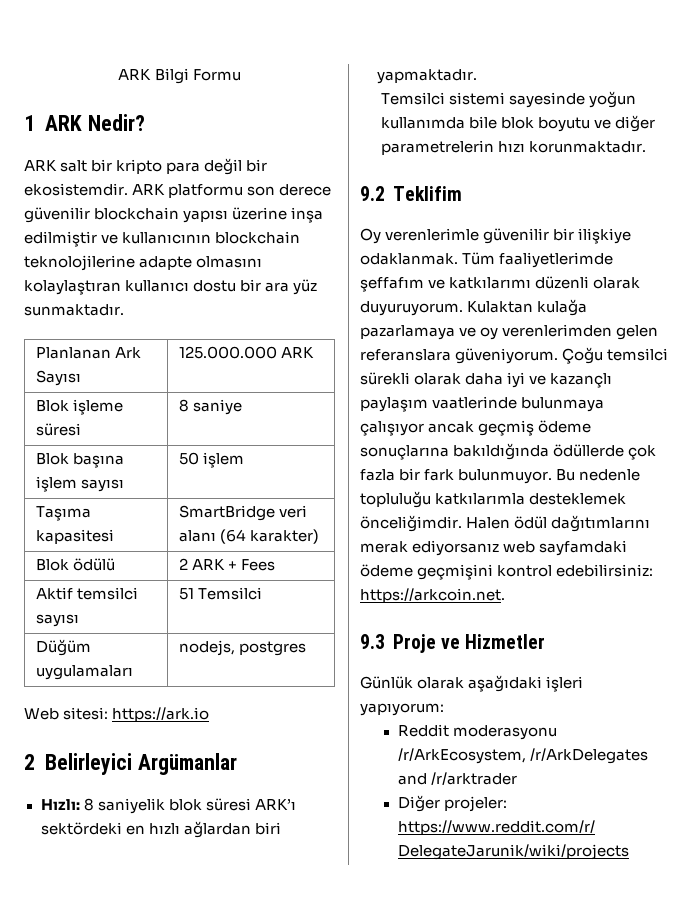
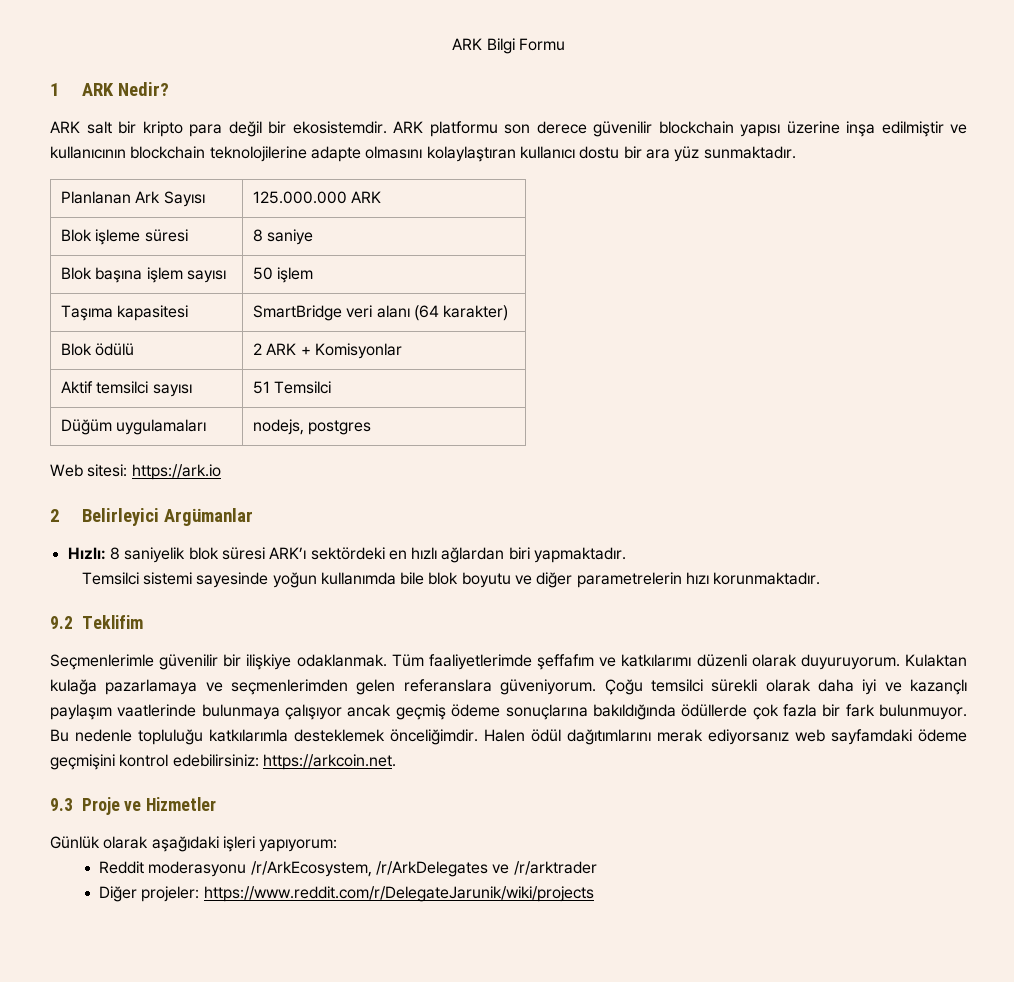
- Blok ödülü | 2 ARK + Fees
+ Blok ödülü | 2 ARK + Komisyonlar
- Oy verenlerimle güvenilir bir ilişkiye odaklanmak.
+ Seçmenlerimle güvenilir bir ilişkiye odaklanmak.
- Kulaktan kulağa pazarlamaya ve oy verenlerimden gelen referanslara güveniyorum.
+ Kulaktan kulağa pazarlamaya ve seçmenlerimden gelen referanslara güveniyorum.
- Reddit moderasyonu /r/ArkEcosystem, /r/ArkDelegates and /r/arktrader
+ Reddit moderasyonu /r/ArkEcosystem, /r/ArkDelegates ve /r/arktrader

